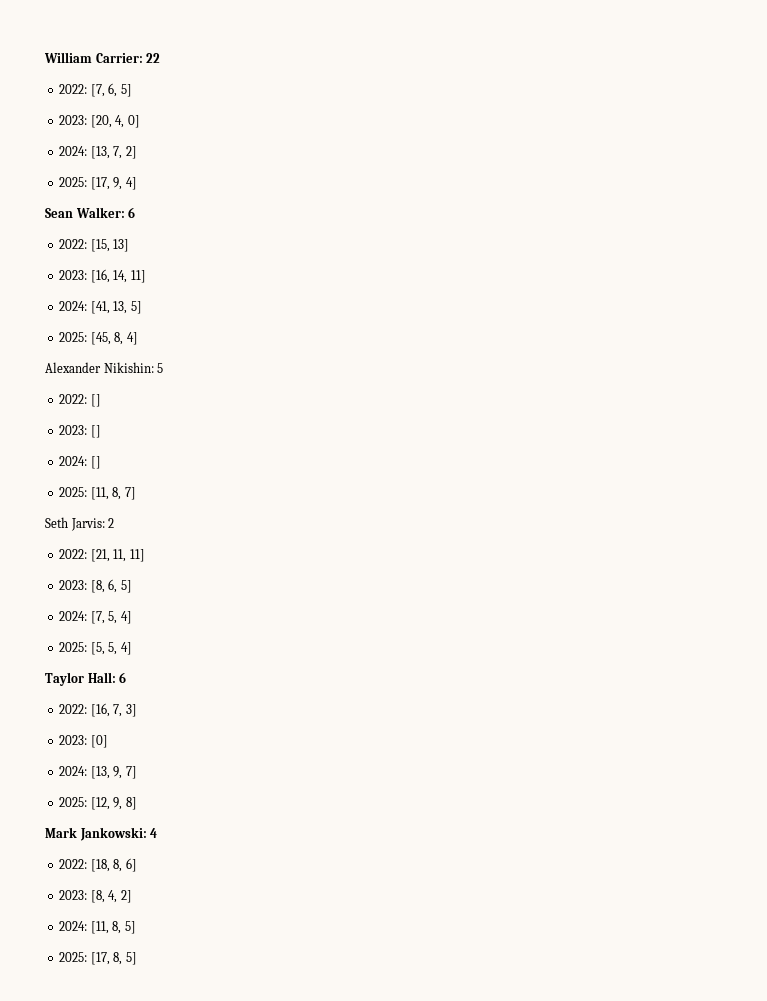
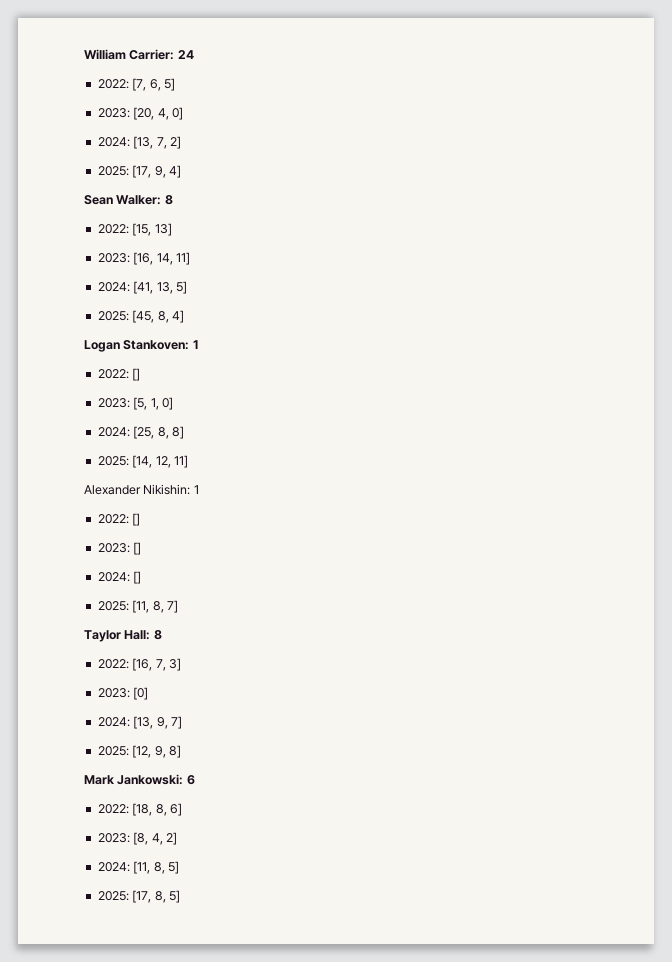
- William Carrier: 22
+ William Carrier: 24
- Sean Walker: 6
+ Sean Walker: 8
+ Logan Stankoven: 1
+ 2022: []
+ 2023: [5, 1, 0]
+ 2024: [25, 8, 8]
+ 2025: [14, 12, 11]
- Alexander Nikishin: 5
+ Alexander Nikishin: 1
- Seth Jarvis: 2
- 2022: [21, 11, 11]
- 2023: [8, 6, 5]
- 2024: [7, 5, 4]
- 2025: [5, 5, 4]
- Taylor Hall: 6
+ Taylor Hall: 8
- Mark Jankowski: 4
+ Mark Jankowski: 6

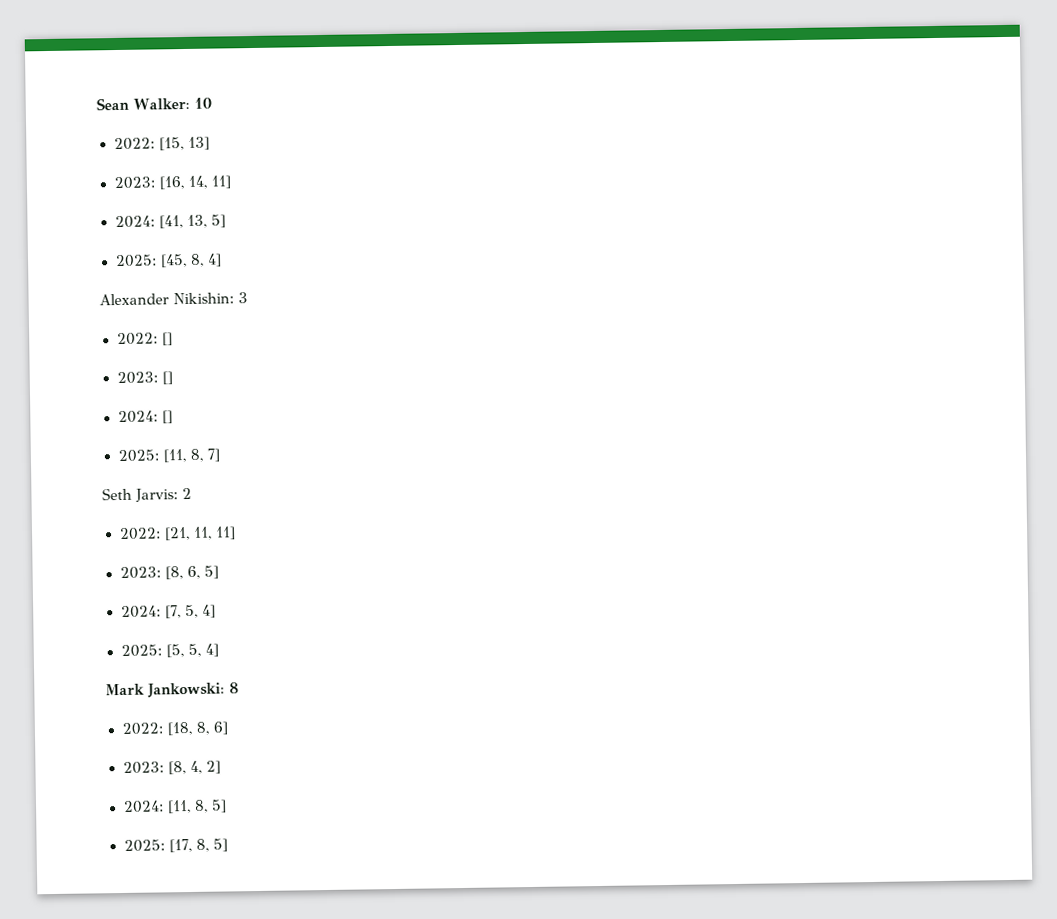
- William Carrier: 24
- 2022: [7, 6, 5]
- 2023: [20, 4, 0]
- 2024: [13, 7, 2]
- 2025: [17, 9, 4]
- Sean Walker: 8
+ Sean Walker: 10
- Logan Stankoven: 1
- 2022: []
- 2023: [5, 1, 0]
- 2024: [25, 8, 8]
- 2025: [14, 12, 11]
- Alexander Nikishin: 1
+ Alexander Nikishin: 3
- Taylor Hall: 8
- 2022: [16, 7, 3]
- 2023: [0]
- 2024: [13, 9, 7]
- 2025: [12, 9, 8]
+ Seth Jarvis: 2
+ 2022: [21, 11, 11]
+ 2023: [8, 6, 5]
+ 2024: [7, 5, 4]
+ 2025: [5, 5, 4]
- Mark Jankowski: 6
+ Mark Jankowski: 8

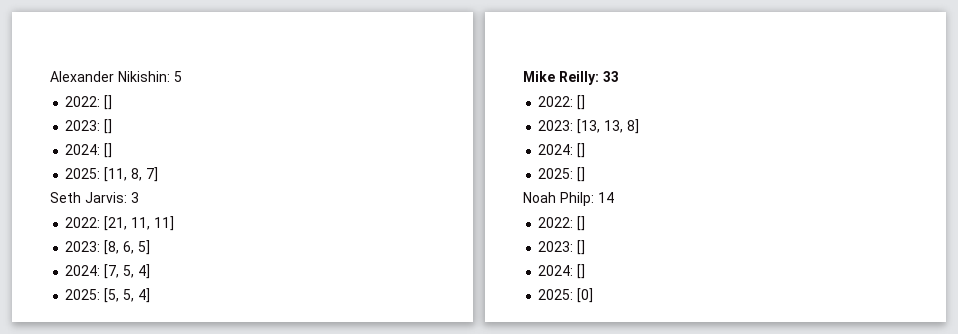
- Sean Walker: 10
- 2022: [15, 13]
- 2023: [16, 14, 11]
- 2024: [41, 13, 5]
- 2025: [45, 8, 4]
- Alexander Nikishin: 3
+ Alexander Nikishin: 5
- Seth Jarvis: 2
+ Seth Jarvis: 3
- Mark Jankowski: 8
- 2022: [18, 8, 6]
- 2023: [8, 4, 2]
- 2024: [11, 8, 5]
- 2025: [17, 8, 5]
+ Mike Reilly: 33
+ 2022: []
+ 2023: [13, 13, 8]
+ 2024: []
+ 2025: []
+ Noah Philp: 14
+ 2022: []
+ 2023: []
+ 2024: []
+ 2025: [0]

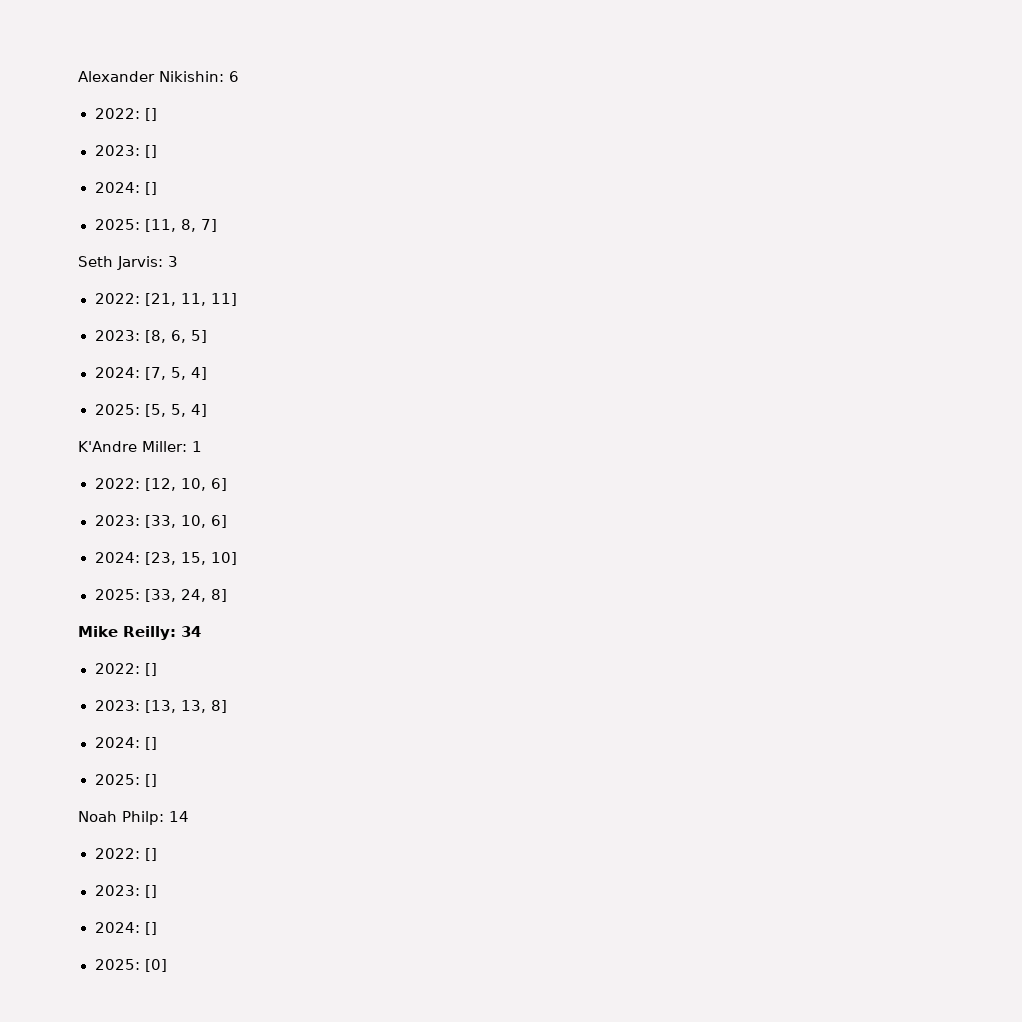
- Alexander Nikishin: 5
+ Alexander Nikishin: 6
+ K'Andre Miller: 1
+ 2022: [12, 10, 6]
+ 2023: [33, 10, 6]
+ 2024: [23, 15, 10]
+ 2025: [33, 24, 8]
- Mike Reilly: 33
+ Mike Reilly: 34

